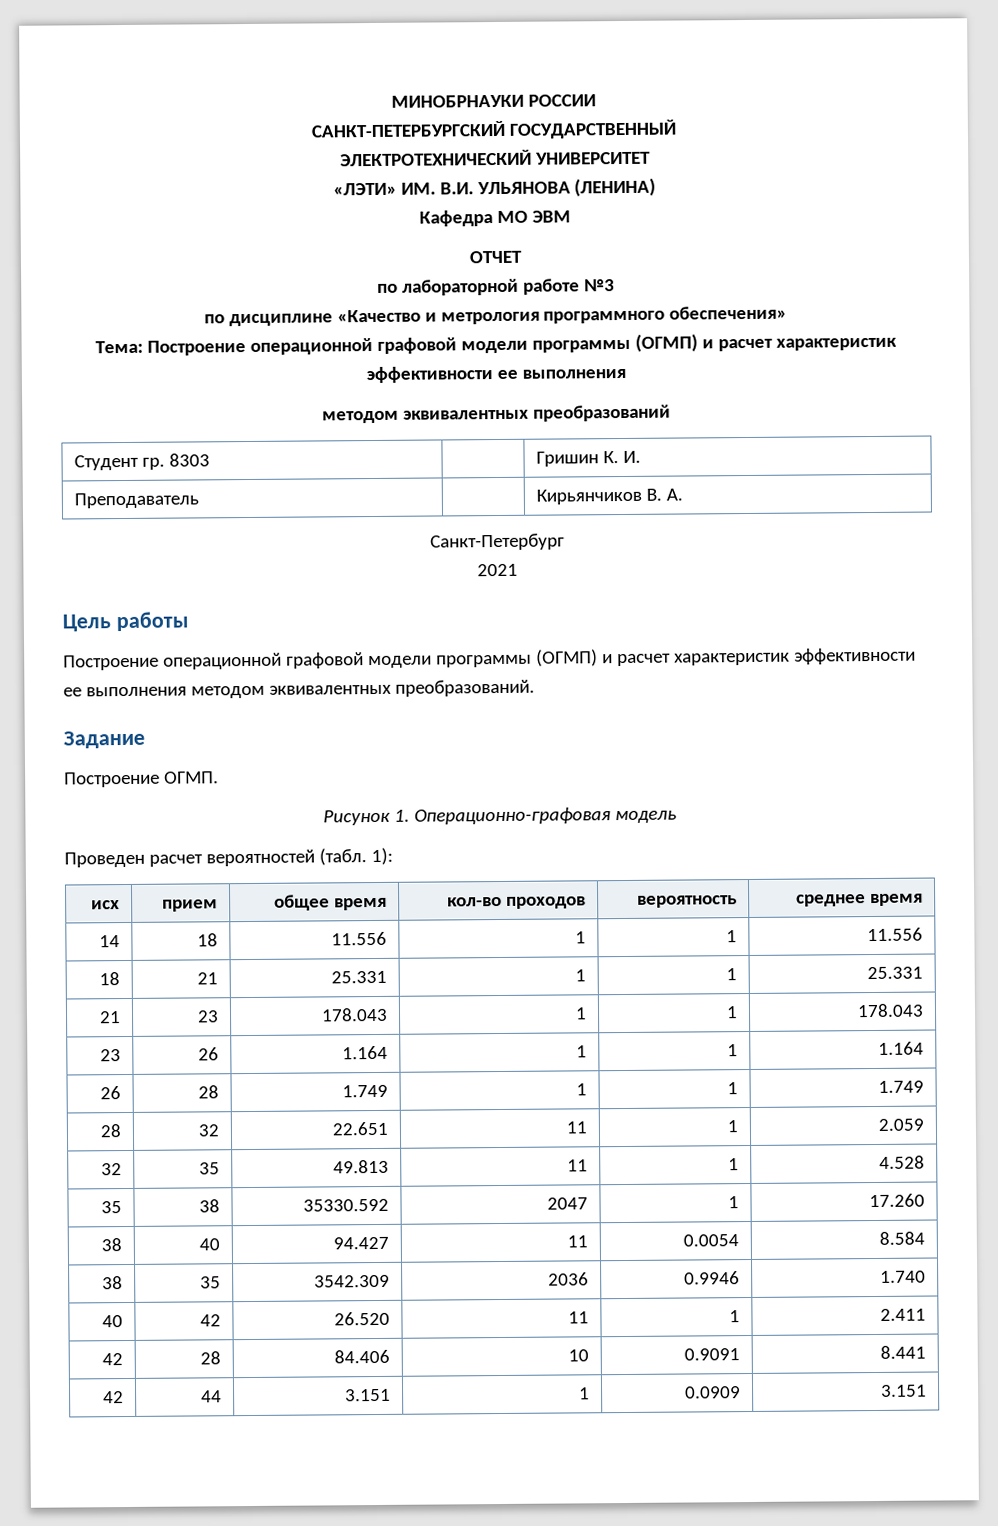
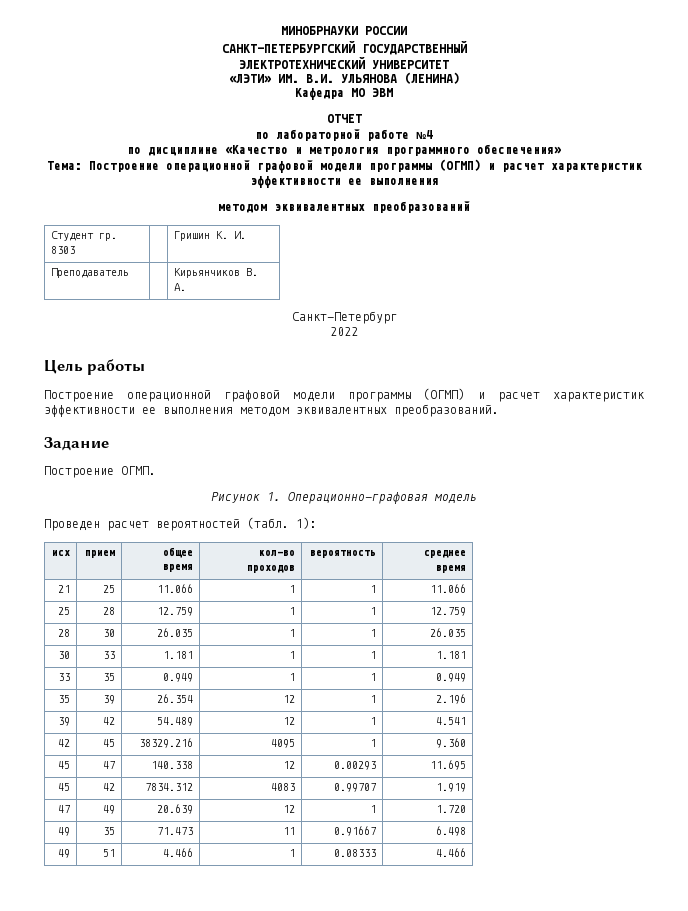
- по лабораторной работе №3
+ по лабораторной работе №4
- 2021
+ 2022
- 14 | 18 | 11.556 | 1 | 1 | 11.556
- 18 | 21 | 25.331 | 1 | 1 | 25.331
- 21 | 23 | 178.043 | 1 | 1 | 178.043
- 23 | 26 | 1.164 | 1 | 1 | 1.164
- 26 | 28 | 1.749 | 1 | 1 | 1.749
- 28 | 32 | 22.651 | 11 | 1 | 2.059
- 32 | 35 | 49.813 | 11 | 1 | 4.528
- 35 | 38 | 35330.592 | 2047 | 1 | 17.260
- 38 | 40 | 94.427 | 11 | 0.0054 | 8.584
- 38 | 35 | 3542.309 | 2036 | 0.9946 | 1.740
- 40 | 42 | 26.520 | 11 | 1 | 2.411
- 42 | 28 | 84.406 | 10 | 0.9091 | 8.441
- 42 | 44 | 3.151 | 1 | 0.0909 | 3.151
+ 21 | 25 | 11.066 | 1 | 1 | 11.066
+ 25 | 28 | 12.759 | 1 | 1 | 12.759
+ 28 | 30 | 26.035 | 1 | 1 | 26.035
+ 30 | 33 | 1.181 | 1 | 1 | 1.181
+ 33 | 35 | 0.949 | 1 | 1 | 0.949
+ 35 | 39 | 26.354 | 12 | 1 | 2.196
+ 39 | 42 | 54.489 | 12 | 1 | 4.541
+ 42 | 45 | 38329.216 | 4095 | 1 | 9.360
+ 45 | 47 | 140.338 | 12 | 0.00293 | 11.695
+ 45 | 42 | 7834.312 | 4083 | 0.99707 | 1.919
+ 47 | 49 | 20.639 | 12 | 1 | 1.720
+ 49 | 35 | 71.473 | 11 | 0.91667 | 6.498
+ 49 | 51 | 4.466 | 1 | 0.08333 | 4.466

